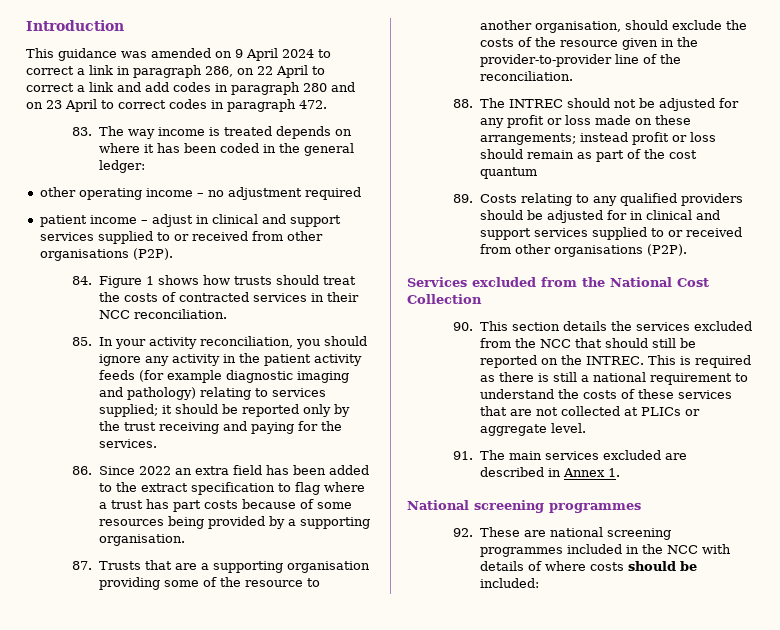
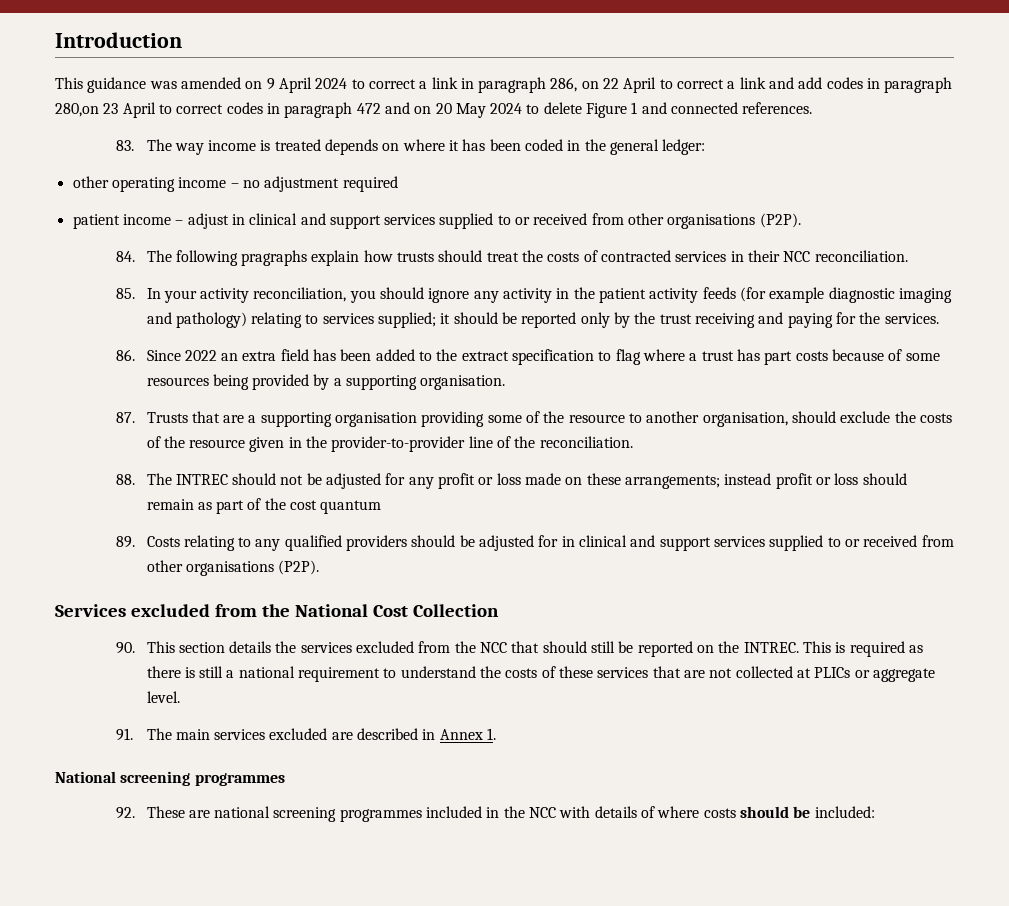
- This guidance was amended on 9 April 2024 to correct a link in paragraph 286, on 22 April to correct a link and add codes in paragraph 280 and on 23 April to correct codes in paragraph 472.
+ This guidance was amended on 9 April 2024 to correct a link in paragraph 286, on 22 April to correct a link and add codes in paragraph 280,on 23 April to correct codes in paragraph 472 and on 20 May 2024 to delete Figure 1 and connected references.
- 84. Figure 1 shows how trusts should treat the costs of contracted services in their NCC reconciliation.
+ 84. The following pragraphs explain how trusts should treat the costs of contracted services in their NCC reconciliation.

